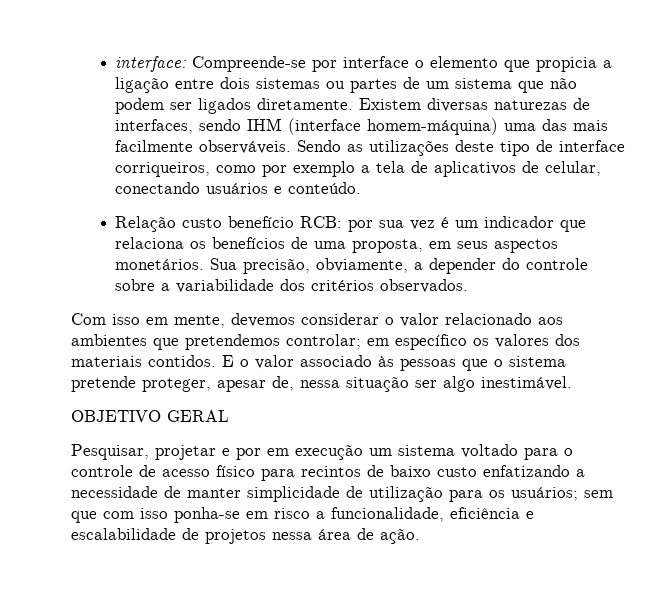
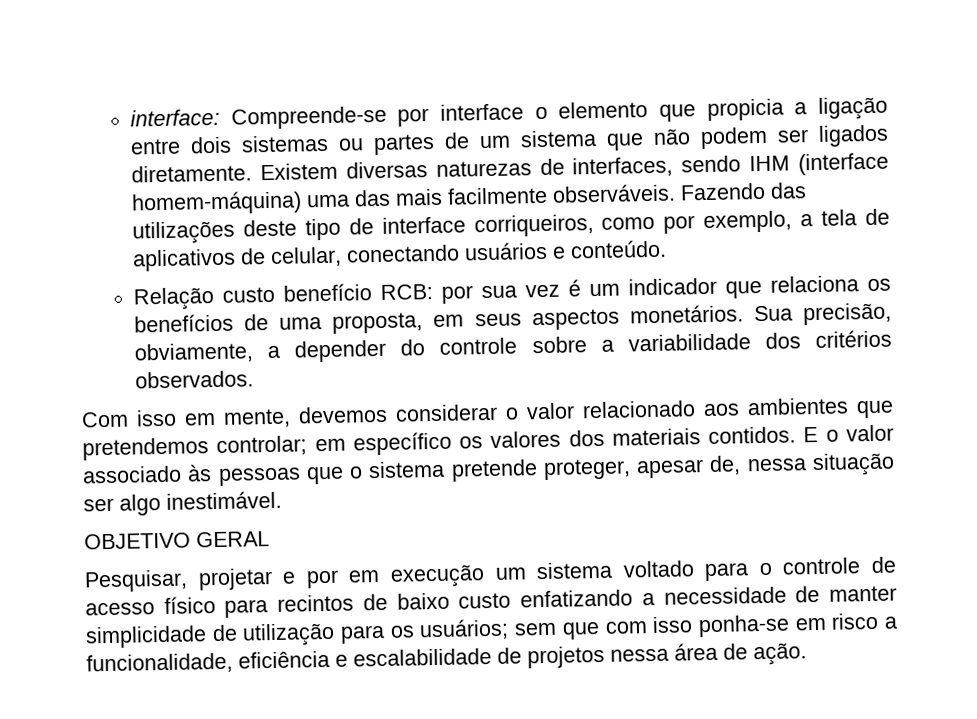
- Sendo as utilizações deste tipo de interface corriqueiros, como por exemplo a tela de aplicativos de celular, conectando usuários e conteúdo.
+ Fazendo das utilizações deste tipo de interface corriqueiros, como por exemplo, a tela de aplicativos de celular, conectando usuários e conteúdo.

